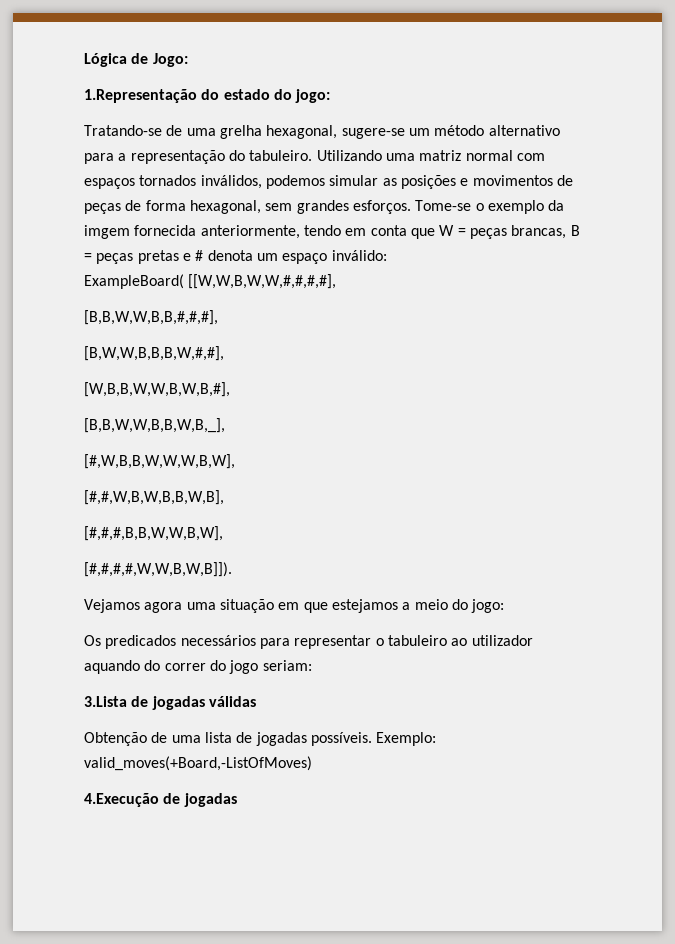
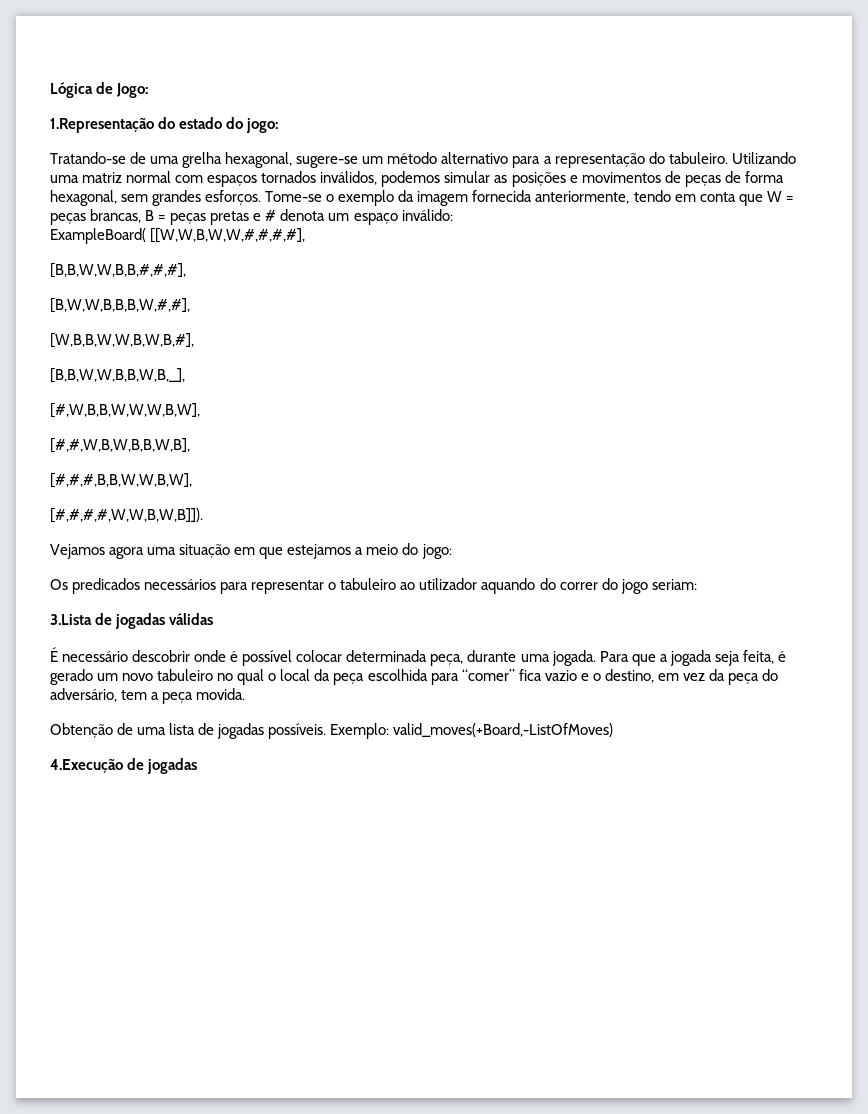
- Tome-se o exemplo da imgem fornecida anteriormente, tendo em conta que W = peças brancas, B = peças pretas e # denota um espaço inválido:
+ Tome-se o exemplo da imagem fornecida anteriormente, tendo em conta que W = peças brancas, B = peças pretas e # denota um espaço inválido:
+ É necessário descobrir onde é possível colocar determinada peça, durante uma jogada. Para que a jogada seja feita, é gerado um novo tabuleiro no qual o local da peça escolhida para “comer” fica vazio e o destino, em vez da peça do adversário, tem a peça movida.

